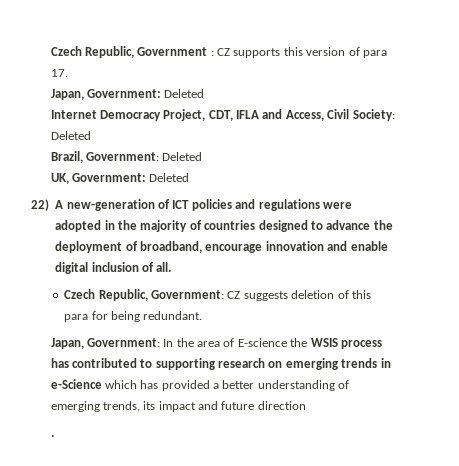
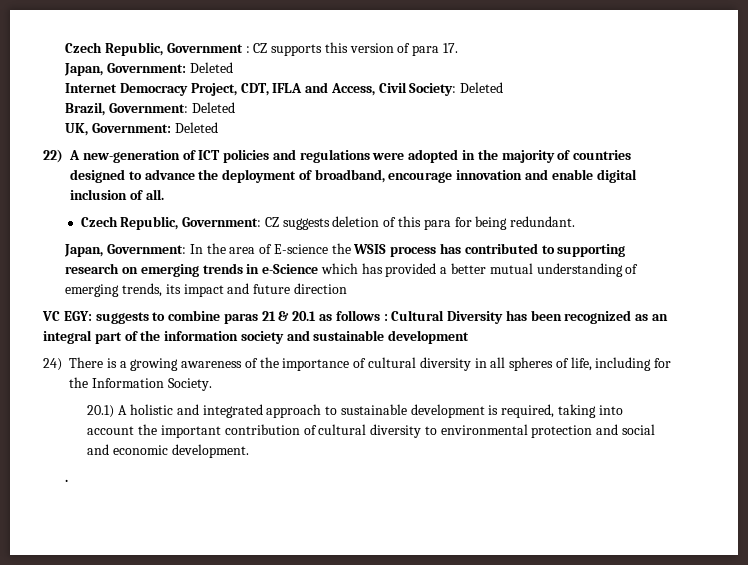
- Japan, Government: In the area of E-science the WSIS process has contributed to supporting research on emerging trends in e-Science which has provided a better understanding of emerging trends, its impact and future direction
+ Japan, Government: In the area of E-science the WSIS process has contributed to supporting research on emerging trends in e-Science which has provided a better mutual understanding of emerging trends, its impact and future direction
+ VC EGY: suggests to combine paras 21 & 20.1 as follows : Cultural Diversity has been recognized as an integral part of the information society and sustainable development
+ 24) There is a growing awareness of the importance of cultural diversity in all spheres of life, including for the Information Society.
+ 20.1) A holistic and integrated approach to sustainable development is required, taking into account the important contribution of cultural diversity to environmental protection and social and economic development.

